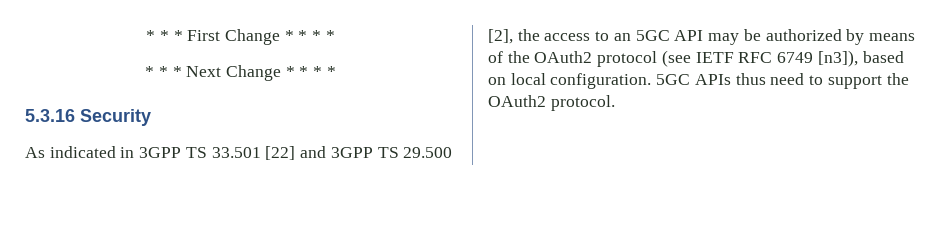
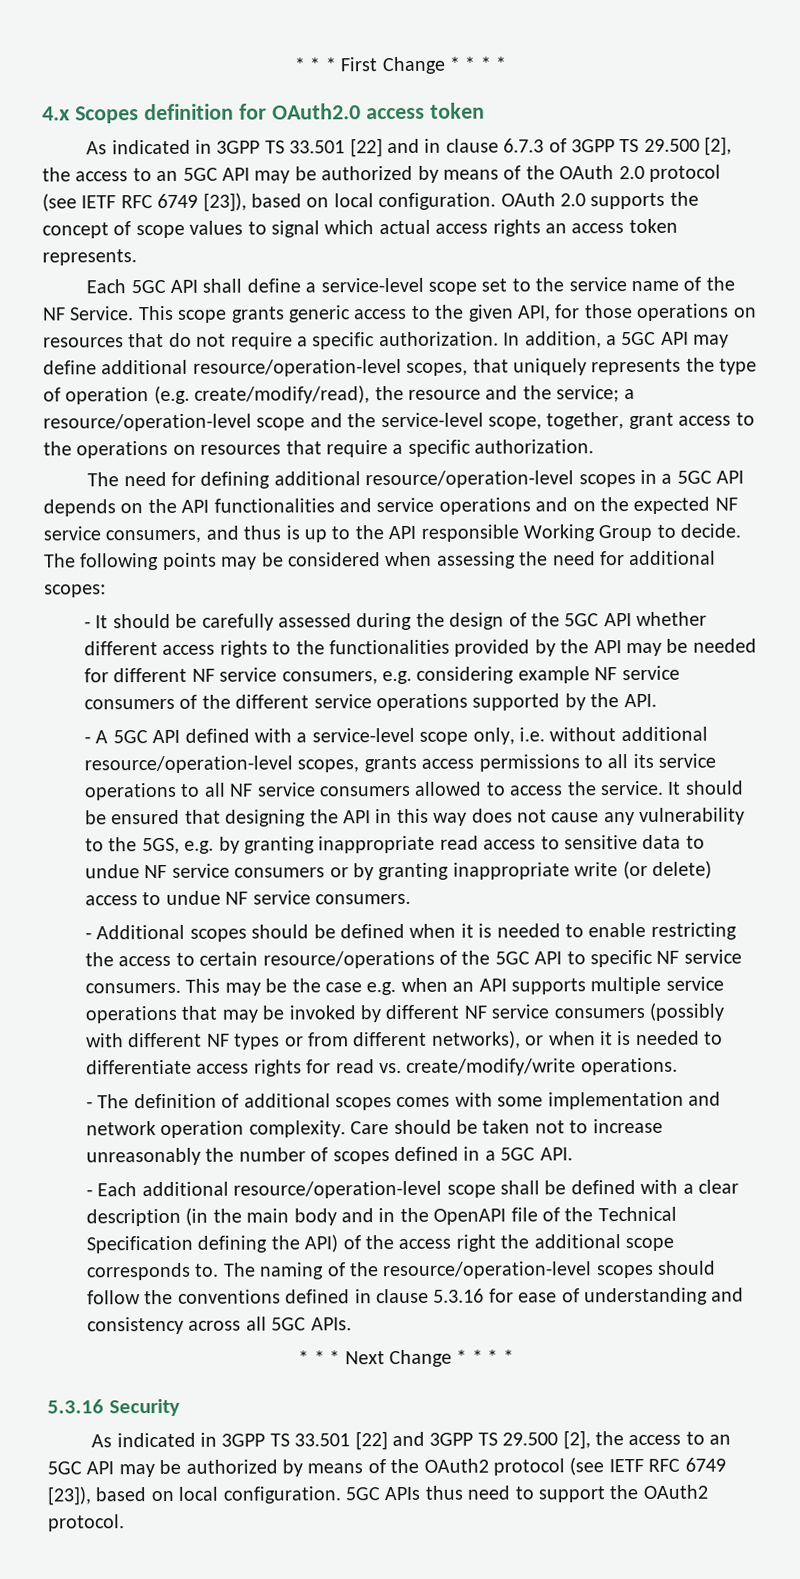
+ 4.x Scopes definition for OAuth2.0 access token
+ As indicated in 3GPP TS 33.501 [22] and in clause 6.7.3 of 3GPP TS 29.500 [2], the access to an 5GC API may be authorized by means of the OAuth 2.0 protocol (see IETF RFC 6749 [23]), based on local configuration. OAuth 2.0 supports the concept of scope values to signal which actual access rights an access token represents.
+ Each 5GC API shall define a service-level scope set to the service name of the NF Service. This scope grants generic access to the given API, for those operations on resources that do not require a specific authorization. In addition, a 5GC API may define additional resource/operation-level scopes, that uniquely represents the type of operation (e.g. create/modify/read), the resource and the service; a resource/operation-level scope and the service-level scope, together, grant access to the operations on resources that require a specific authorization.
+ The need for defining additional resource/operation-level scopes in a 5GC API depends on the API functionalities and service operations and on the expected NF service consumers, and thus is up to the API responsible Working Group to decide. The following points may be considered when assessing the need for additional scopes:
+ - It should be carefully assessed during the design of the 5GC API whether different access rights to the functionalities provided by the API may be needed for different NF service consumers, e.g. considering example NF service consumers of the different service operations supported by the API.
+ - A 5GC API defined with a service-level scope only, i.e. without additional resource/operation-level scopes, grants access permissions to all its service operations to all NF service consumers allowed to access the service. It should be ensured that designing the API in this way does not cause any vulnerability to the 5GS, e.g. by granting inappropriate read access to sensitive data to undue NF service consumers or by granting inappropriate write (or delete) access to undue NF service consumers.
+ - Additional scopes should be defined when it is needed to enable restricting the access to certain resource/operations of the 5GC API to specific NF service consumers. This may be the case e.g. when an API supports multiple service operations that may be invoked by different NF service consumers (possibly with different NF types or from different networks), or when it is needed to differentiate access rights for read vs. create/modify/write operations.
+ - The definition of additional scopes comes with some implementation and network operation complexity. Care should be taken not to increase unreasonably the number of scopes defined in a 5GC API.
+ - Each additional resource/operation-level scope shall be defined with a clear description (in the main body and in the OpenAPI file of the Technical Specification defining the API) of the access right the additional scope corresponds to. The naming of the resource/operation-level scopes should follow the conventions defined in clause 5.3.16 for ease of understanding and consistency across all 5GC APIs.
- As indicated in 3GPP TS 33.501 [22] and 3GPP TS 29.500 [2], the access to an 5GC API may be authorized by means of the OAuth2 protocol (see IETF RFC 6749 [n3]), based on local configuration.
+ As indicated in 3GPP TS 33.501 [22] and 3GPP TS 29.500 [2], the access to an 5GC API may be authorized by means of the OAuth2 protocol (see IETF RFC 6749 [23]), based on local configuration.

